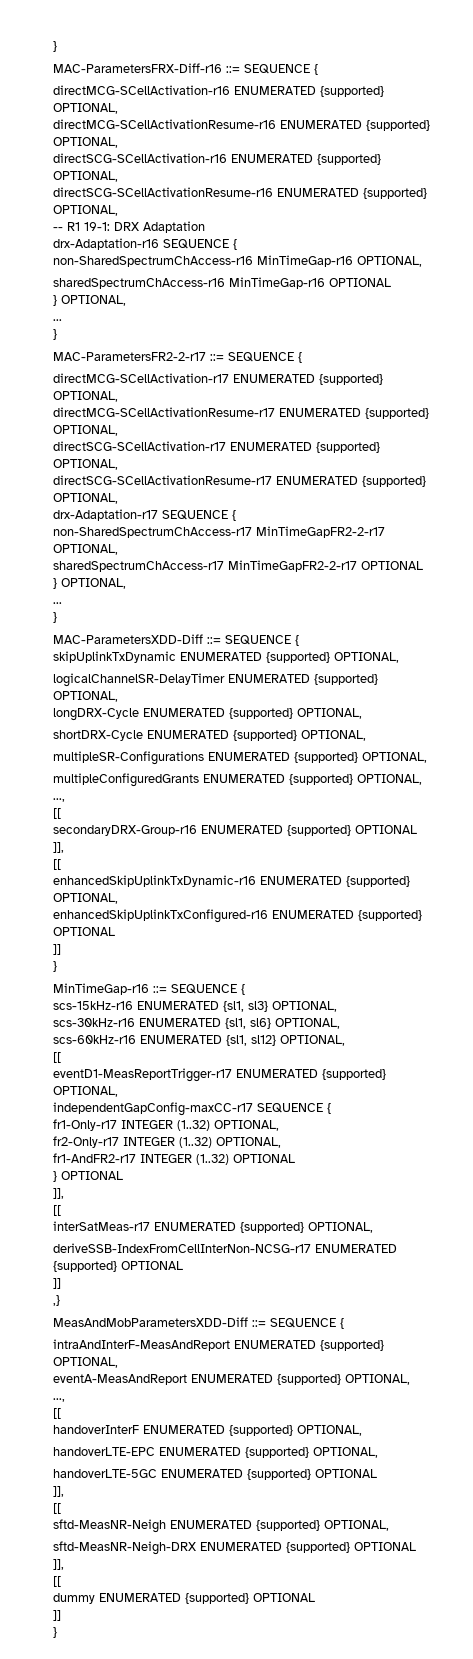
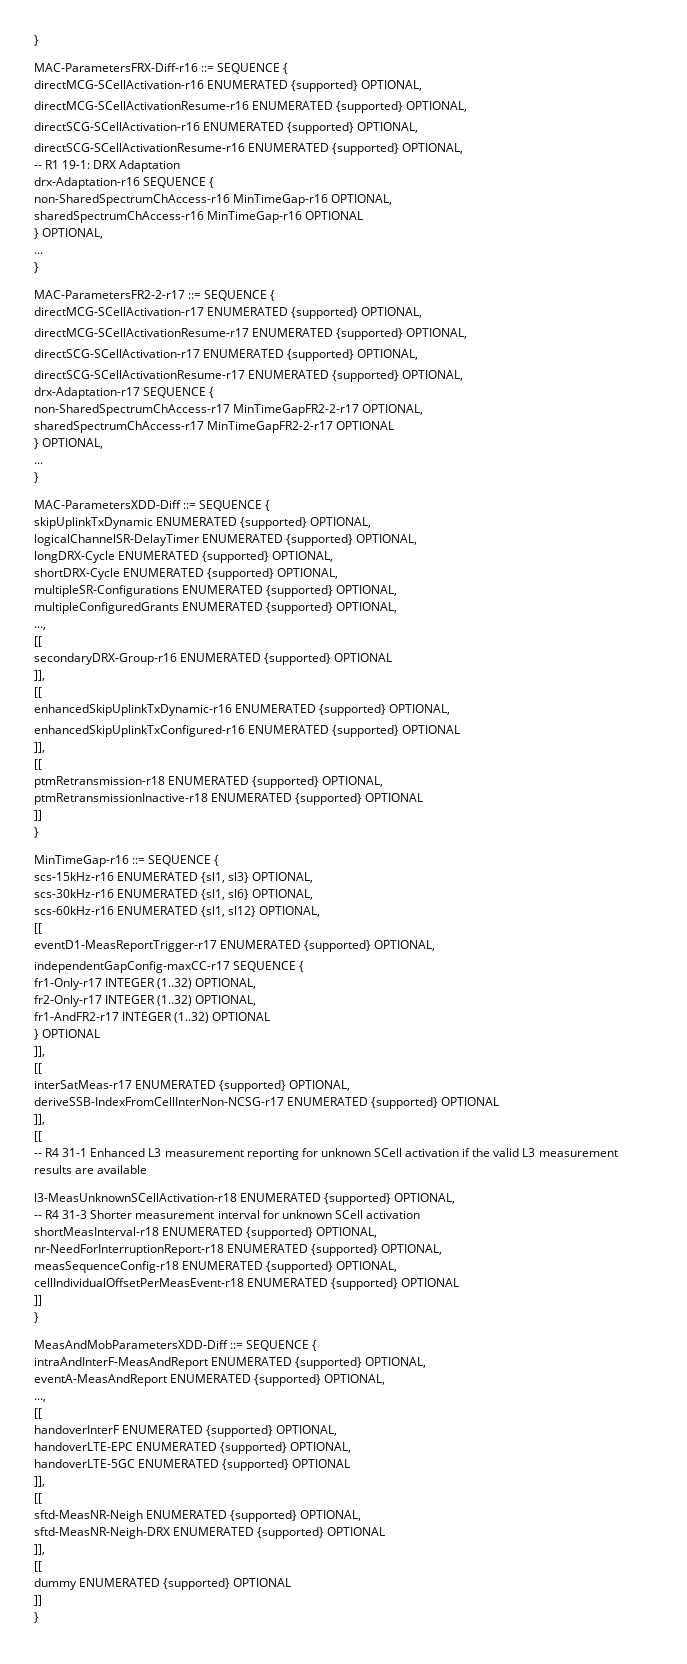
  enhancedSkipUplinkTxConfigured-r16 ENUMERATED {supported} OPTIONAL
+ ]],
+ [[
+ ptmRetransmission-r18 ENUMERATED {supported} OPTIONAL,
+ ptmRetransmissionInactive-r18 ENUMERATED {supported} OPTIONAL
  deriveSSB-IndexFromCellInterNon-NCSG-r17 ENUMERATED {supported} OPTIONAL
+ ]],
+ [[
+ -- R4 31-1 Enhanced L3 measurement reporting for unknown SCell activation if the valid L3 measurement results are available
+ l3-MeasUnknownSCellActivation-r18 ENUMERATED {supported} OPTIONAL,
+ -- R4 31-3 Shorter measurement interval for unknown SCell activation
+ shortMeasInterval-r18 ENUMERATED {supported} OPTIONAL,
+ nr-NeedForInterruptionReport-r18 ENUMERATED {supported} OPTIONAL,
+ measSequenceConfig-r18 ENUMERATED {supported} OPTIONAL,
+ cellIndividualOffsetPerMeasEvent-r18 ENUMERATED {supported} OPTIONAL
  ]]
- ,}
+ }

